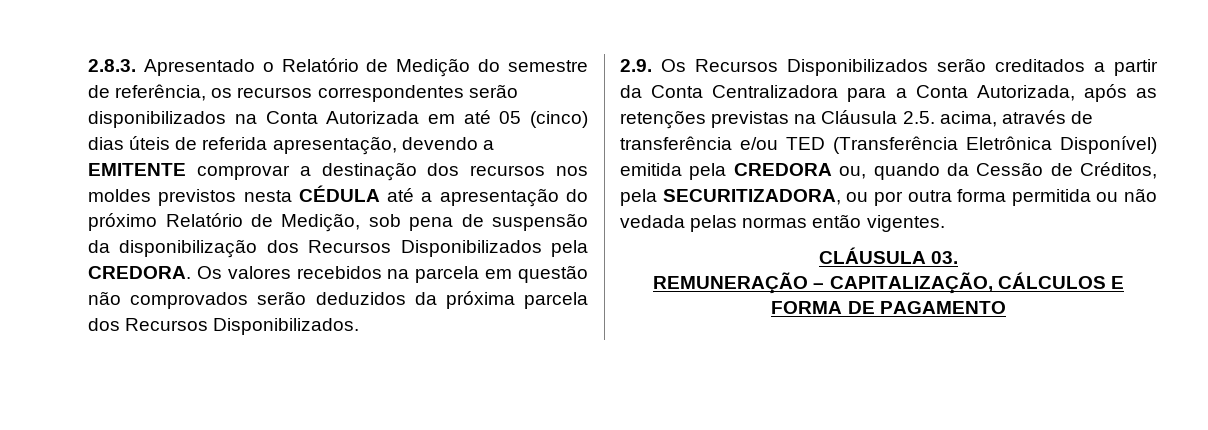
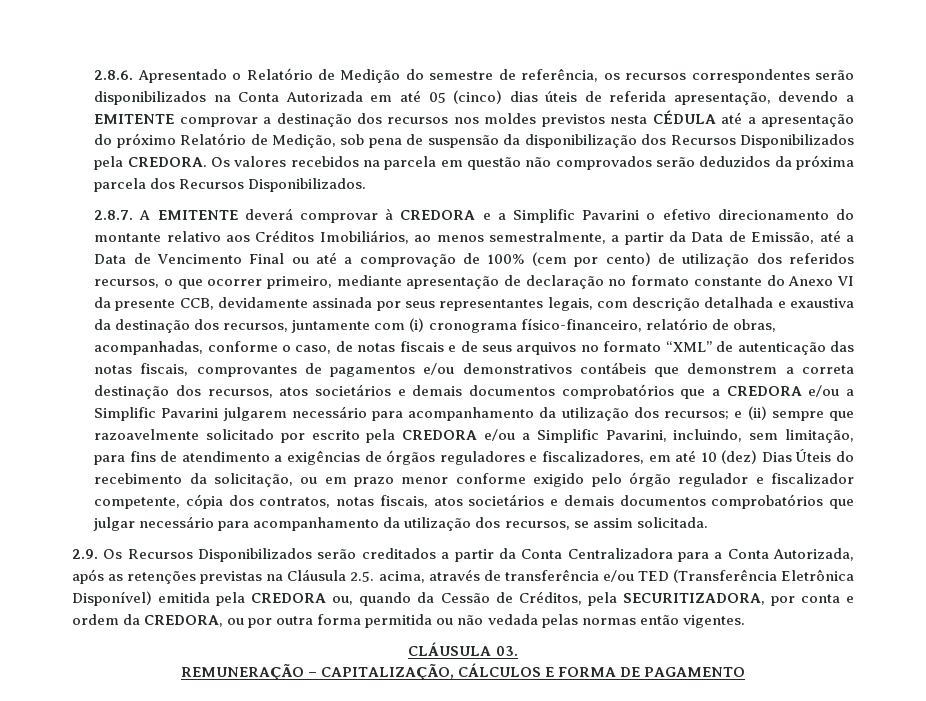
- 2.8.3. Apresentado o Relatório de Medição do semestre de referência, os recursos correspondentes serão disponibilizados na Conta Autorizada em até 05 (cinco) dias úteis de referida apresentação, devendo a EMITENTE comprovar a destinação dos recursos nos moldes previstos nesta CÉDULA até a apresentação do próximo Relatório de Medição, sob pena de suspensão da disponibilização dos Recursos Disponibilizados pela CREDORA.
+ 2.8.6. Apresentado o Relatório de Medição do semestre de referência, os recursos correspondentes serão disponibilizados na Conta Autorizada em até 05 (cinco) dias úteis de referida apresentação, devendo a EMITENTE comprovar a destinação dos recursos nos moldes previstos nesta CÉDULA até a apresentação do próximo Relatório de Medição, sob pena de suspensão da disponibilização dos Recursos Disponibilizados pela CREDORA.
+ 2.8.7. A EMITENTE deverá comprovar à CREDORA e a Simplific Pavarini o efetivo direcionamento do montante relativo aos Créditos Imobiliários, ao menos semestralmente, a partir da Data de Emissão, até a Data de Vencimento Final ou até a comprovação de 100% (cem por cento) de utilização dos referidos recursos, o que ocorrer primeiro, mediante apresentação de declaração no formato constante do Anexo VI da presente CCB, devidamente assinada por seus representantes legais, com descrição detalhada e exaustiva da destinação dos recursos, juntamente com (i) cronograma físico-financeiro, relatório de obras, acompanhadas, conforme o caso, de notas fiscais e de seus arquivos no formato “XML” de autenticação das notas fiscais, comprovantes de pagamentos e/ou demonstrativos contábeis que demonstrem a correta destinação dos recursos, atos societários e demais documentos comprobatórios que a CREDORA e/ou a Simplific Pavarini julgarem necessário para acompanhamento da utilização dos recursos; e (ii) sempre que razoavelmente solicitado por escrito pela CREDORA e/ou a Simplific Pavarini, incluindo, sem limitação, para fins de atendimento a exigências de órgãos reguladores e fiscalizadores, em até 10 (dez) Dias Úteis do recebimento da solicitação, ou em prazo menor conforme exigido pelo órgão regulador e fiscalizador competente, cópia dos contratos, notas fiscais, atos societários e demais documentos comprobatórios que julgar necessário para acompanhamento da utilização dos recursos, se assim solicitada.
- 2.9. Os Recursos Disponibilizados serão creditados a partir da Conta Centralizadora para a Conta Autorizada, após as retenções previstas na Cláusula 2.5. acima, através de transferência e/ou TED (Transferência Eletrônica Disponível) emitida pela CREDORA ou, quando da Cessão de Créditos, pela SECURITIZADORA, ou por outra forma permitida ou não vedada pelas normas então vigentes.
+ 2.9. Os Recursos Disponibilizados serão creditados a partir da Conta Centralizadora para a Conta Autorizada, após as retenções previstas na Cláusula 2.5. acima, através de transferência e/ou TED (Transferência Eletrônica Disponível) emitida pela CREDORA ou, quando da Cessão de Créditos, pela SECURITIZADORA, por conta e ordem da CREDORA, ou por outra forma permitida ou não vedada pelas normas então vigentes.

